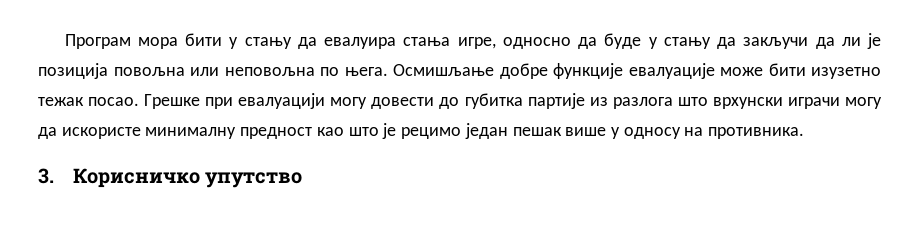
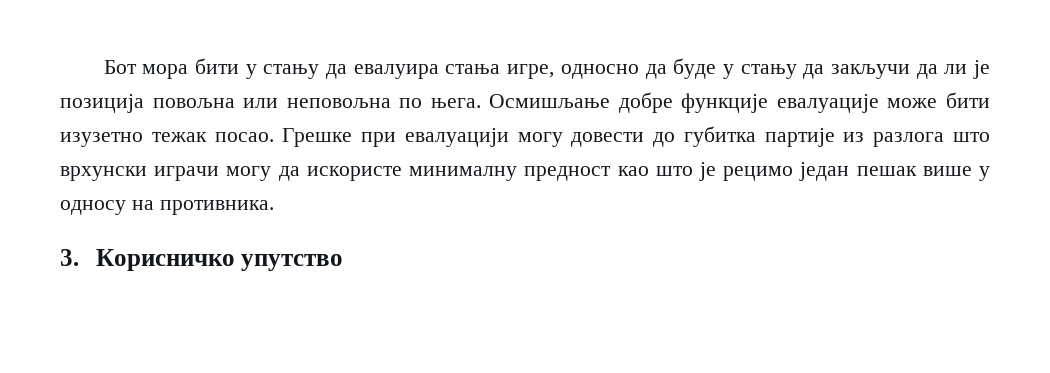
- Програм мора бити у стању да евалуира стања игре, односно да буде у стању да закључи да ли је позиција повољна или неповољна по њега.
+ Бот мора бити у стању да евалуира стања игре, односно да буде у стању да закључи да ли је позиција повољна или неповољна по њега.

